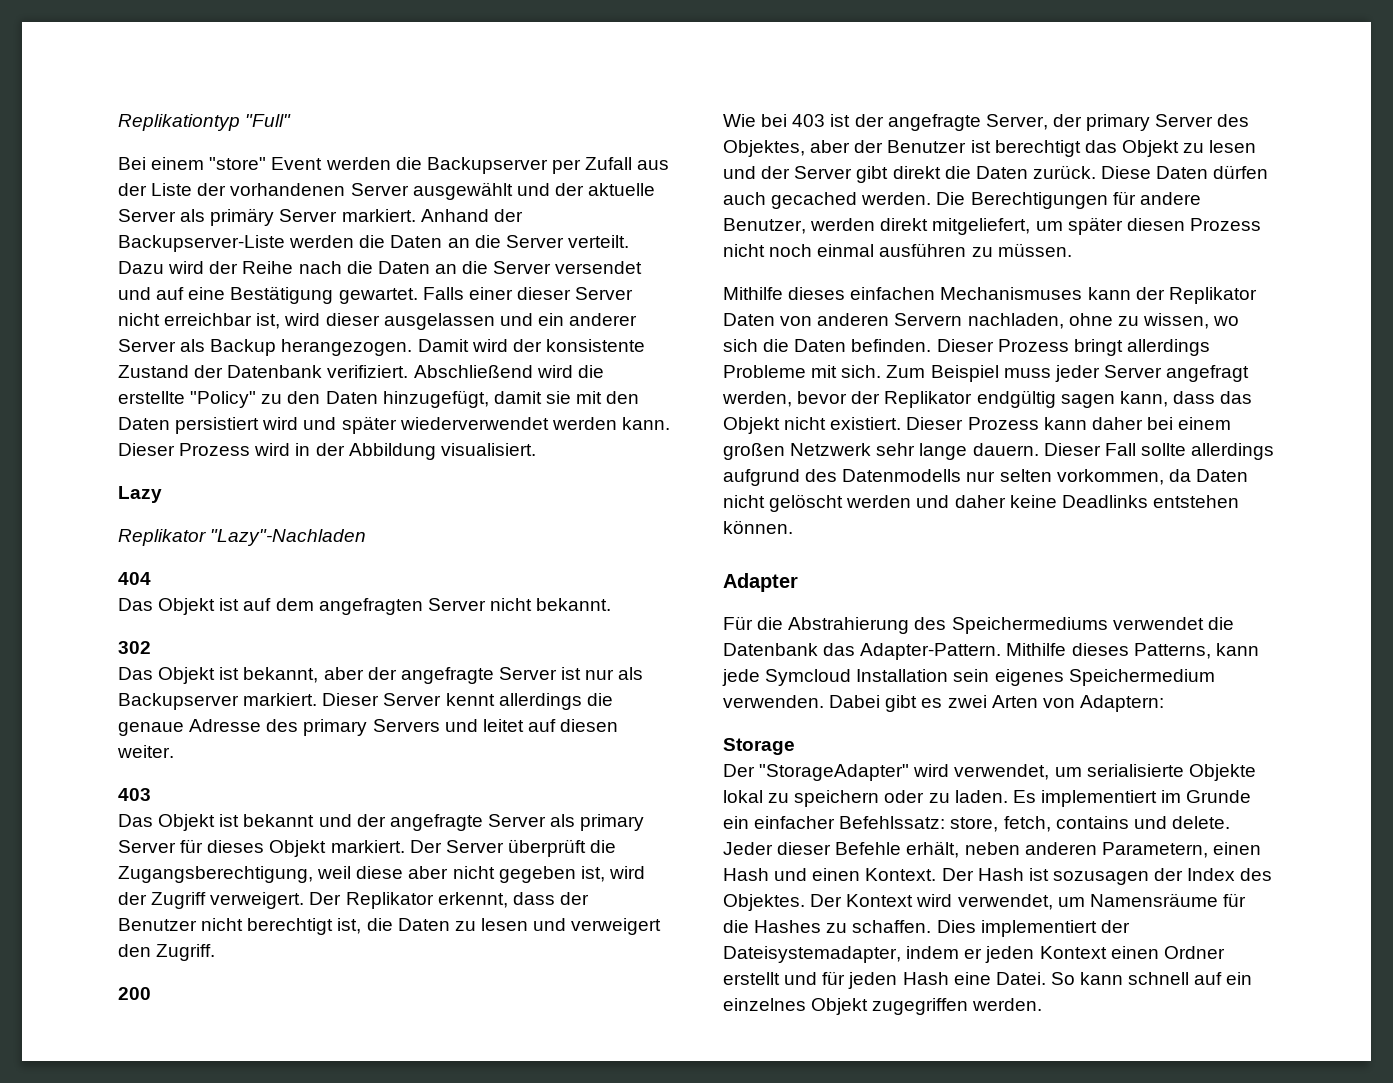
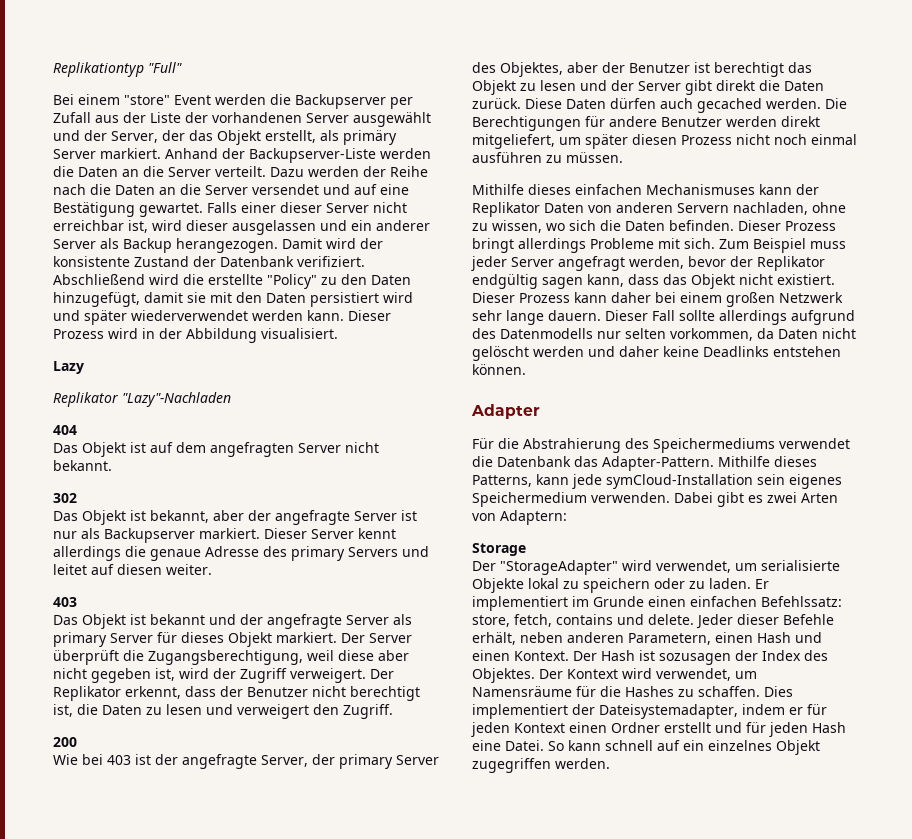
- Bei einem "store" Event werden die Backupserver per Zufall aus der Liste der vorhandenen Server ausgewählt und der aktuelle Server als primäry Server markiert.
+ Bei einem "store" Event werden die Backupserver per Zufall aus der Liste der vorhandenen Server ausgewählt und der Server, der das Objekt erstellt, als primäry Server markiert.
- Dazu wird der Reihe nach die Daten an die Server versendet und auf eine Bestätigung gewartet.
+ Dazu werden der Reihe nach die Daten an die Server versendet und auf eine Bestätigung gewartet.
- Die Berechtigungen für andere Benutzer, werden direkt mitgeliefert, um später diesen Prozess nicht noch einmal ausführen zu müssen.
+ Die Berechtigungen für andere Benutzer werden direkt mitgeliefert, um später diesen Prozess nicht noch einmal ausführen zu müssen.
- Mithilfe dieses Patterns, kann jede Symcloud Installation sein eigenes Speichermedium verwenden.
+ Mithilfe dieses Patterns, kann jede symCloud-Installation sein eigenes Speichermedium verwenden.
- Es implementiert im Grunde ein einfacher Befehlssatz: store, fetch, contains und delete.
+ Er implementiert im Grunde einen einfachen Befehlssatz: store, fetch, contains und delete.
- Dies implementiert der Dateisystemadapter, indem er jeden Kontext einen Ordner erstellt und für jeden Hash eine Datei.
+ Dies implementiert der Dateisystemadapter, indem er für jeden Kontext einen Ordner erstellt und für jeden Hash eine Datei.

